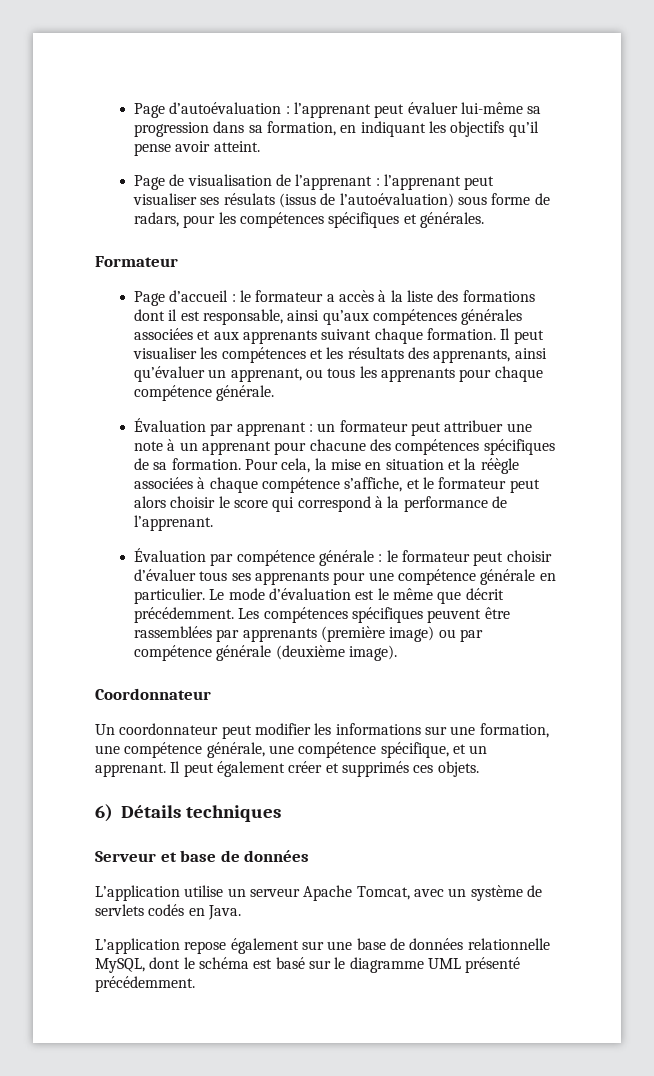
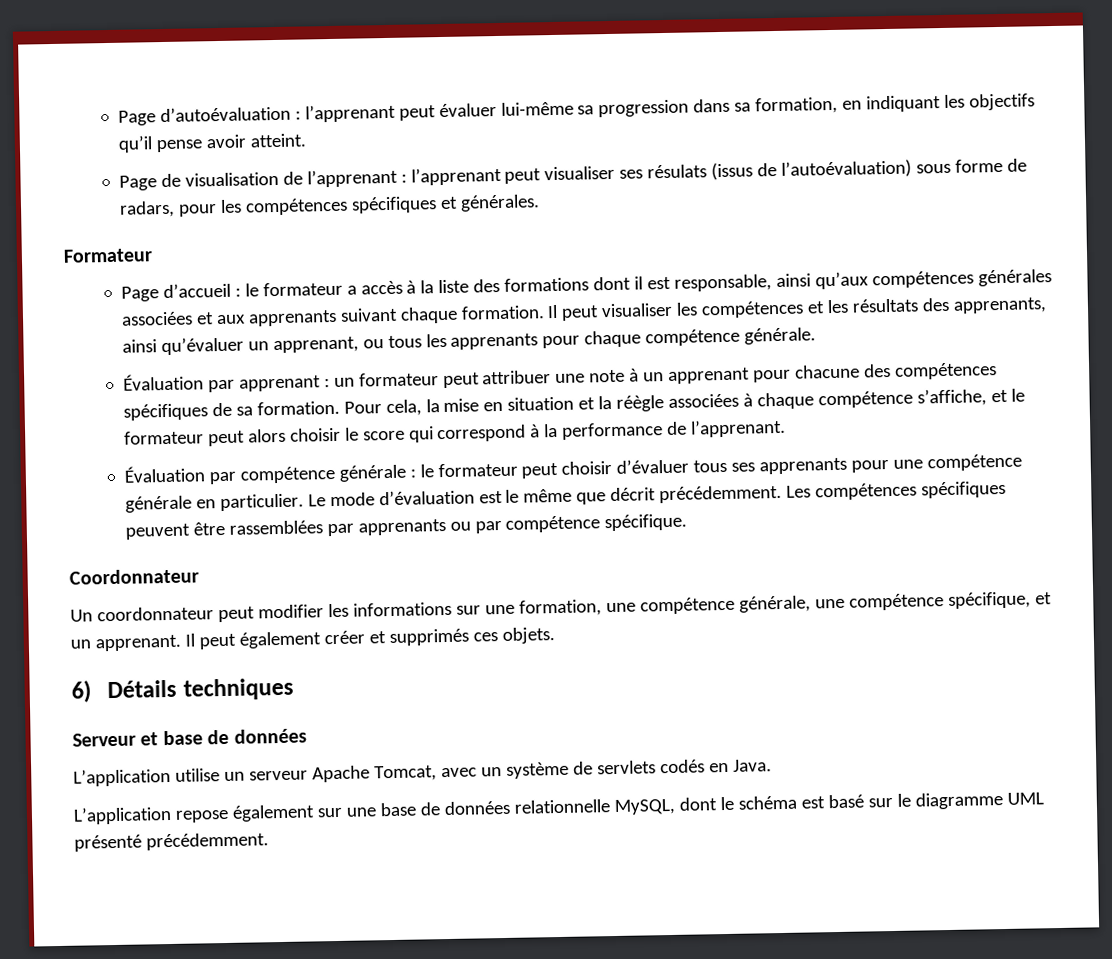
- Les compétences spécifiques peuvent être rassemblées par apprenants (première image) ou par compétence générale (deuxième image).
+ Les compétences spécifiques peuvent être rassemblées par apprenants ou par compétence spécifique.

